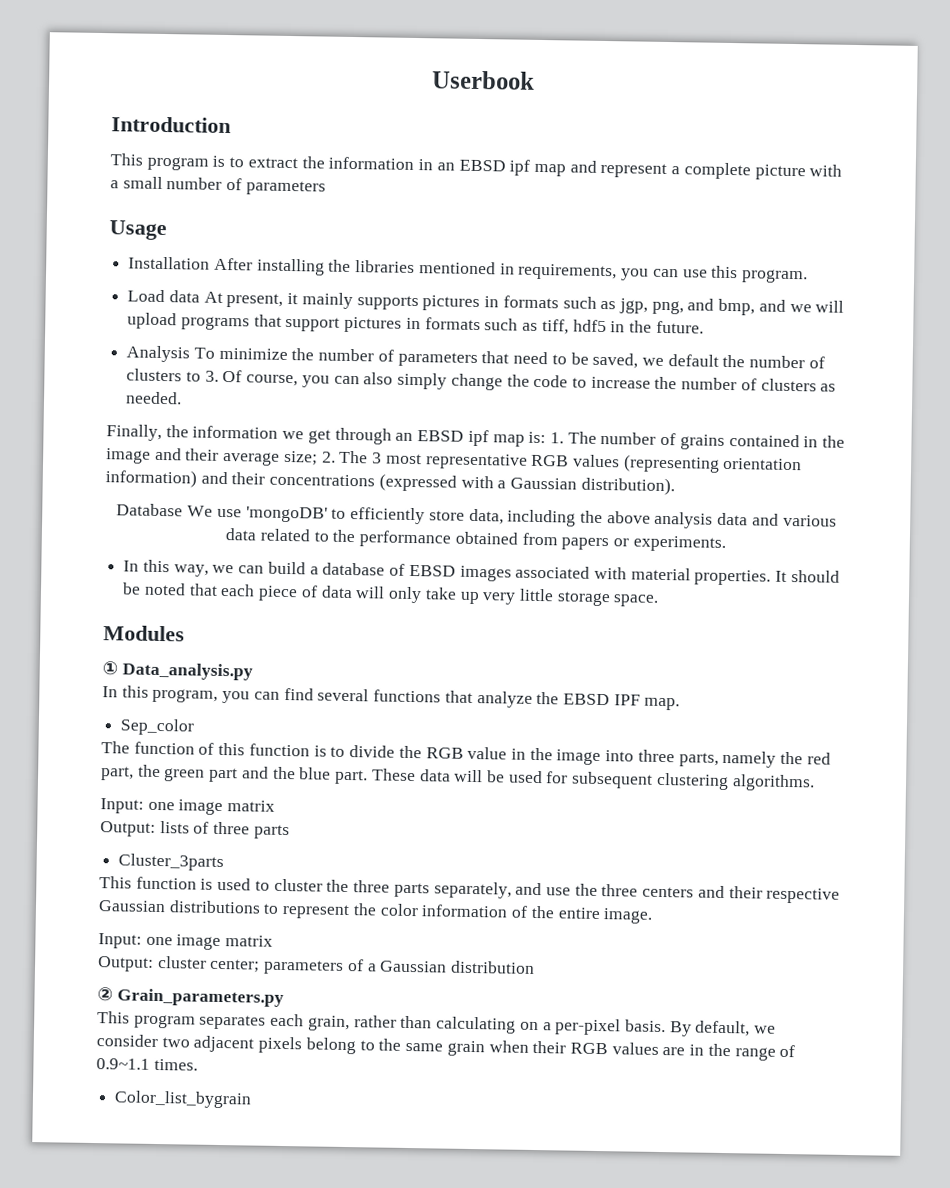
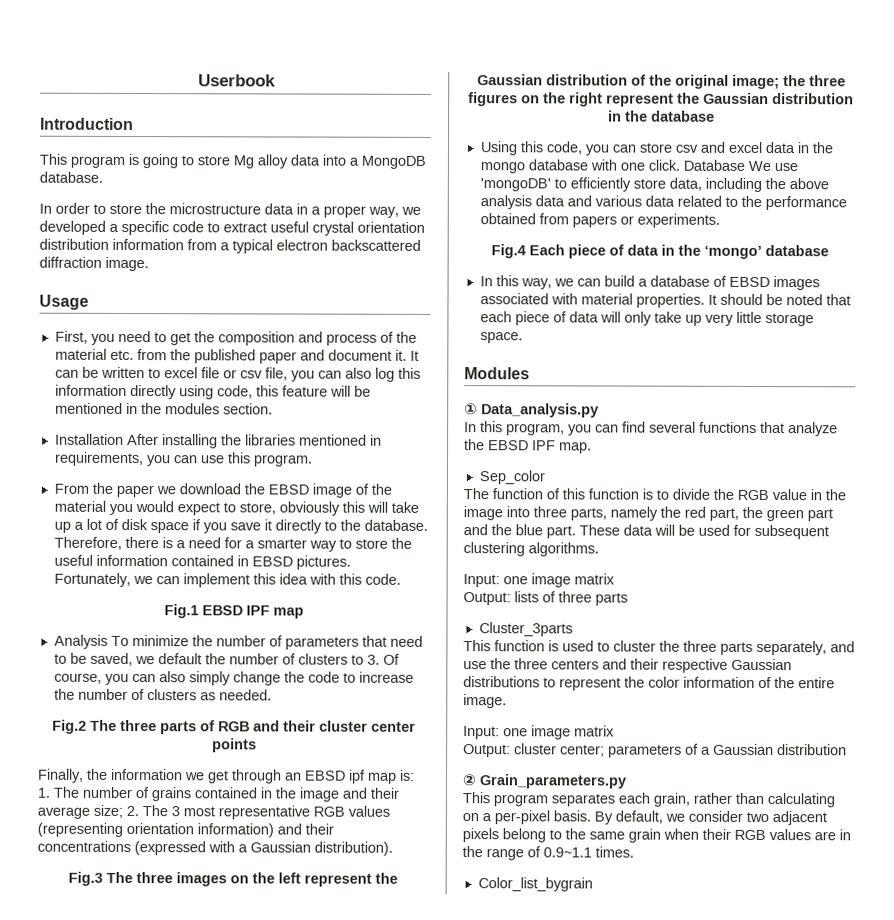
- This program is to extract the information in an EBSD ipf map and represent a complete picture with a small number of parameters
+ This program is going to store Mg alloy data into a MongoDB database.
+ In order to store the microstructure data in a proper way, we developed a specific code to extract useful crystal orientation distribution information from a typical electron backscattered diffraction image.
  Usage
+ First, you need to get the composition and process of the material etc. from the published paper and document it. It can be written to excel file or csv file, you can also log this information directly using code, this feature will be mentioned in the modules section.
- Load data At present, it mainly supports pictures in formats such as jgp, png, and bmp, and we will upload programs that support pictures in formats such as tiff, hdf5 in the future.
+ From the paper we download the EBSD image of the material you would expect to store, obviously this will take up a lot of disk space if you save it directly to the database. Therefore, there is a need for a smarter way to store the useful information contained in EBSD pictures. Fortunately, we can implement this idea with this code.
+ Fig.1 EBSD IPF map
+ Fig.2 The three parts of RGB and their cluster center points
+ Fig.3 The three images on the left represent the Gaussian distribution of the original image; the three figures on the right represent the Gaussian distribution in the database
+ Using this code, you can store csv and excel data in the mongo database with one click.
+ Fig.4 Each piece of data in the ‘mongo’ database

